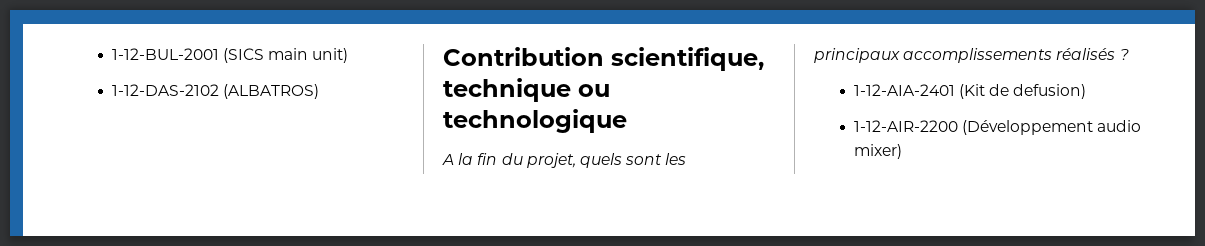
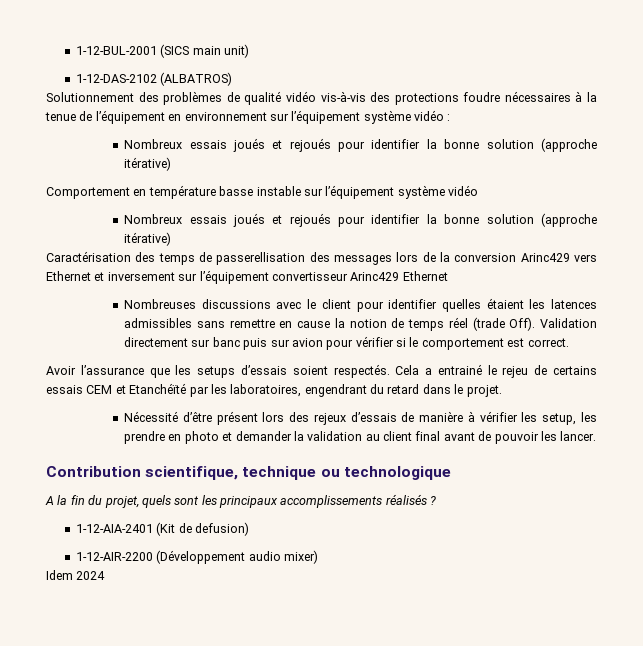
+ Solutionnement des problèmes de qualité vidéo vis-à-vis des protections foudre nécessaires à la tenue de l’équipement en environnement sur l’équipement système vidéo :
+ Nombreux essais joués et rejoués pour identifier la bonne solution (approche itérative)
+ Comportement en température basse instable sur l’équipement système vidéo
+ Nombreux essais joués et rejoués pour identifier la bonne solution (approche itérative)
+ Caractérisation des temps de passerellisation des messages lors de la conversion Arinc429 vers Ethernet et inversement sur l’équipement convertisseur Arinc429 Ethernet
+ Nombreuses discussions avec le client pour identifier quelles étaient les latences admissibles sans remettre en cause la notion de temps réel (trade Off). Validation directement sur banc puis sur avion pour vérifier si le comportement est correct.
+ Avoir l’assurance que les setups d’essais soient respectés. Cela a entrainé le rejeu de certains essais CEM et Etanchéïté par les laboratoires, engendrant du retard dans le projet.
+ Nécessité d’être présent lors des rejeux d’essais de manière à vérifier les setup, les prendre en photo et demander la validation au client final avant de pouvoir les lancer.
+ Idem 2024

